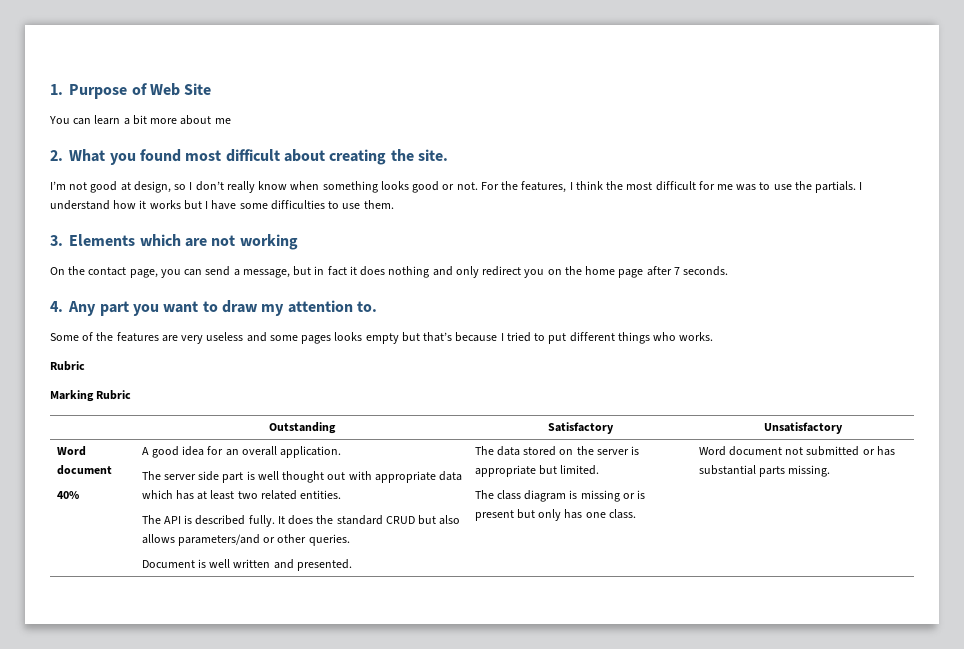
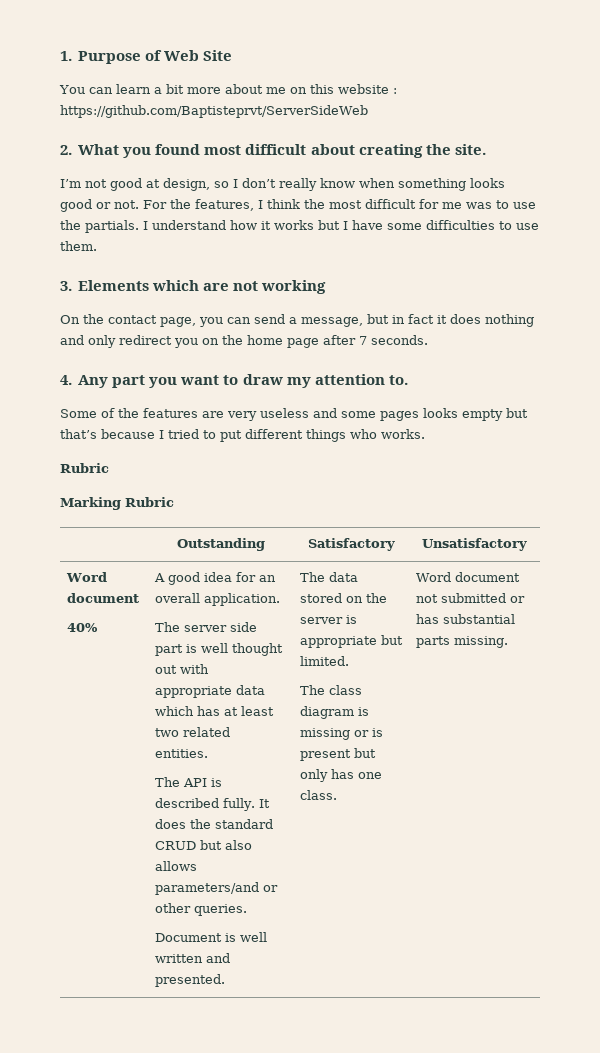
- You can learn a bit more about me
+ You can learn a bit more about me on this website : https://github.com/Baptisteprvt/ServerSideWeb

